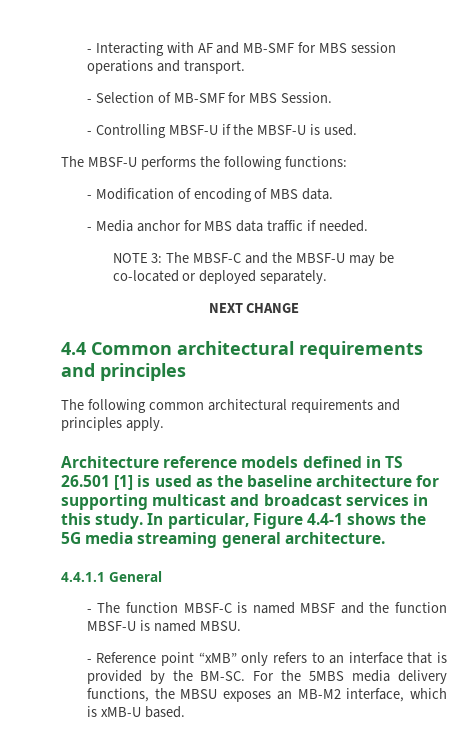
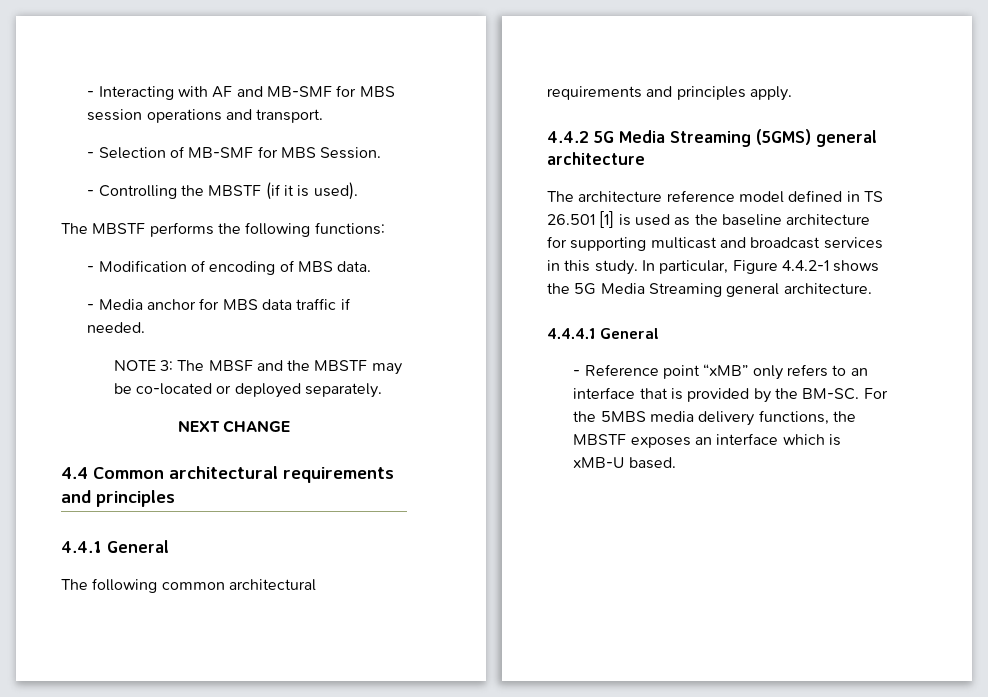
- - Controlling MBSF-U if the MBSF-U is used.
- The MBSF-U performs the following functions:
+ - Controlling the MBSTF (if it is used).
+ The MBSTF performs the following functions:
- NOTE 3: The MBSF-C and the MBSF-U may be co-located or deployed separately.
+ NOTE 3: The MBSF and the MBSTF may be co-located or deployed separately.
+ 4.4.1 General
- Architecture reference models defined in TS 26.501 [1] is used as the baseline architecture for supporting multicast and broadcast services in this study.
+ 4.4.2 5G Media Streaming (5GMS) general architecture
+ The architecture reference model defined in TS 26.501 [1] is used as the baseline architecture for supporting multicast and broadcast services in this study.
- In particular, Figure 4.4-1 shows the 5G media streaming general architecture.
+ In particular, Figure 4.4.2-1 shows the 5G Media Streaming general architecture.
- 4.4.1.1 General
- - The function MBSF-C is named MBSF and the function MBSF-U is named MBSU.
+ 4.4.4.1 General
- For the 5MBS media delivery functions, the MBSU exposes an MB-M2 interface, which is xMB-U based.
+ For the 5MBS media delivery functions, the MBSTF exposes an interface which is xMB-U based.

